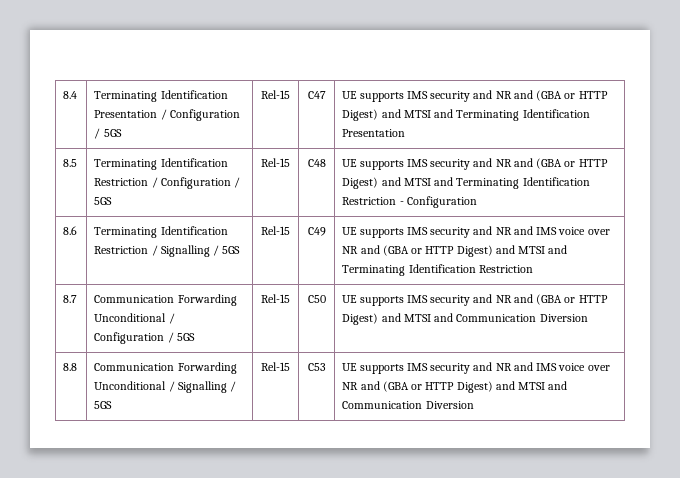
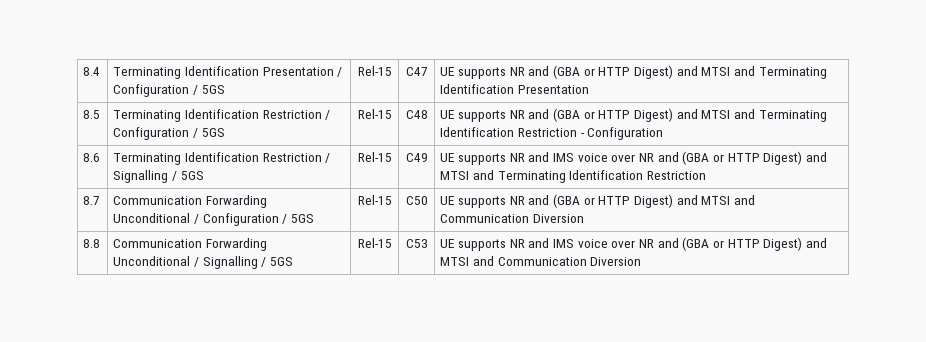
- 8.4 | Terminating Identification Presentation / Configuration / 5GS | Rel-15 | C47 | UE supports IMS security and NR and (GBA or HTTP Digest) and MTSI and Terminating Identification Presentation
+ 8.4 | Terminating Identification Presentation / Configuration / 5GS | Rel-15 | C47 | UE supports NR and (GBA or HTTP Digest) and MTSI and Terminating Identification Presentation
- 8.5 | Terminating Identification Restriction / Configuration / 5GS | Rel-15 | C48 | UE supports IMS security and NR and (GBA or HTTP Digest) and MTSI and Terminating Identification Restriction - Configuration
+ 8.5 | Terminating Identification Restriction / Configuration / 5GS | Rel-15 | C48 | UE supports NR and (GBA or HTTP Digest) and MTSI and Terminating Identification Restriction - Configuration
- 8.6 | Terminating Identification Restriction / Signalling / 5GS | Rel-15 | C49 | UE supports IMS security and NR and IMS voice over NR and (GBA or HTTP Digest) and MTSI and Terminating Identification Restriction
+ 8.6 | Terminating Identification Restriction / Signalling / 5GS | Rel-15 | C49 | UE supports NR and IMS voice over NR and (GBA or HTTP Digest) and MTSI and Terminating Identification Restriction
- 8.7 | Communication Forwarding Unconditional / Configuration / 5GS | Rel-15 | C50 | UE supports IMS security and NR and (GBA or HTTP Digest) and MTSI and Communication Diversion
+ 8.7 | Communication Forwarding Unconditional / Configuration / 5GS | Rel-15 | C50 | UE supports NR and (GBA or HTTP Digest) and MTSI and Communication Diversion
- 8.8 | Communication Forwarding Unconditional / Signalling / 5GS | Rel-15 | C53 | UE supports IMS security and NR and IMS voice over NR and (GBA or HTTP Digest) and MTSI and Communication Diversion
+ 8.8 | Communication Forwarding Unconditional / Signalling / 5GS | Rel-15 | C53 | UE supports NR and IMS voice over NR and (GBA or HTTP Digest) and MTSI and Communication Diversion

